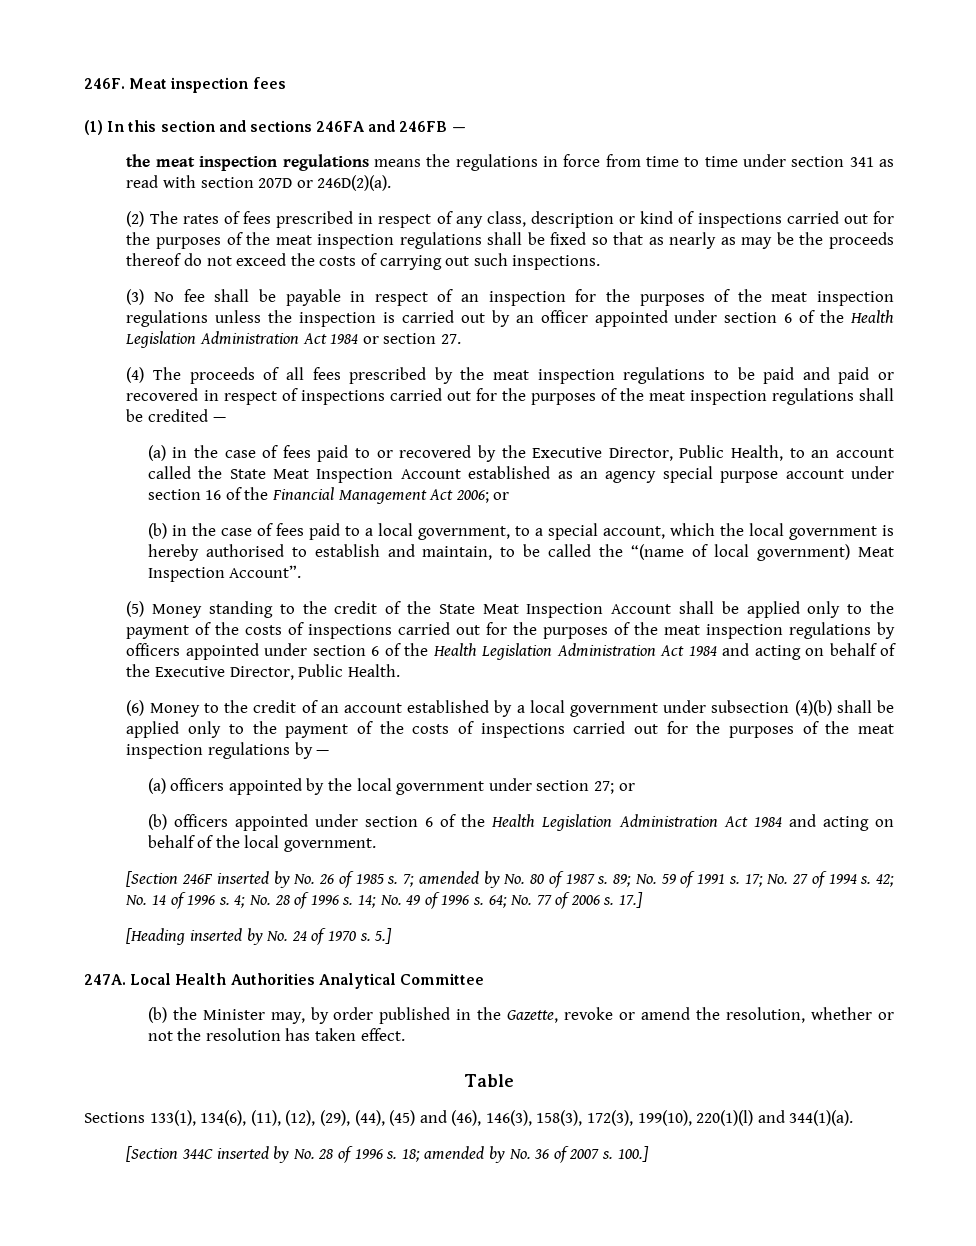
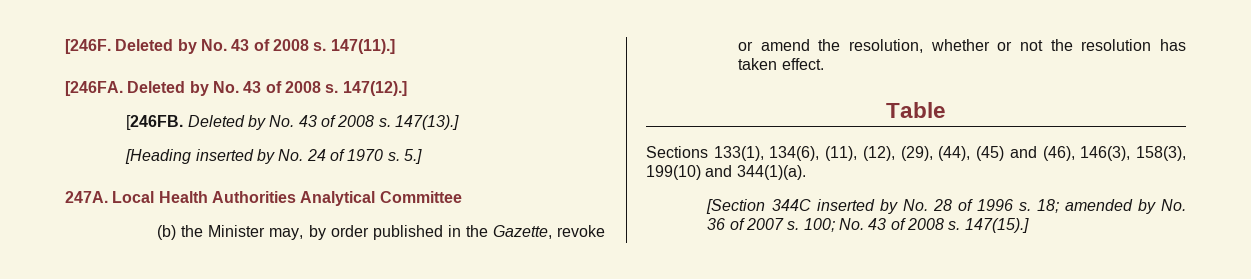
- 246F. Meat inspection fees
- (1) In this section and sections 246FA and 246FB —
- the meat inspection regulations means the regulations in force from time to time under section 341 as read with section 207D or 246D(2)(a).
- (2) The rates of fees prescribed in respect of any class, description or kind of inspections carried out for the purposes of the meat inspection regulations shall be fixed so that as nearly as may be the proceeds thereof do not exceed the costs of carrying out such inspections.
- (3) No fee shall be payable in respect of an inspection for the purposes of the meat inspection regulations unless the inspection is carried out by an officer appointed under section 6 of the Health Legislation Administration Act 1984 or section 27.
- (4) The proceeds of all fees prescribed by the meat inspection regulations to be paid and paid or recovered in respect of inspections carried out for the purposes of the meat inspection regulations shall be credited —
- (a) in the case of fees paid to or recovered by the Executive Director, Public Health, to an account called the State Meat Inspection Account established as an agency special purpose account under section 16 of the Financial Management Act 2006; or
- (b) in the case of fees paid to a local government, to a special account, which the local government is hereby authorised to establish and maintain, to be called the “(name of local government) Meat Inspection Account”.
- (5) Money standing to the credit of the State Meat Inspection Account shall be applied only to the payment of the costs of inspections carried out for the purposes of the meat inspection regulations by officers appointed under section 6 of the Health Legislation Administration Act 1984 and acting on behalf of the Executive Director, Public Health.
- (6) Money to the credit of an account established by a local government under subsection (4)(b) shall be applied only to the payment of the costs of inspections carried out for the purposes of the meat inspection regulations by —
- (a) officers appointed by the local government under section 27; or
- (b) officers appointed under section 6 of the Health Legislation Administration Act 1984 and acting on behalf of the local government.
- [Section 246F inserted by No. 26 of 1985 s. 7; amended by No. 80 of 1987 s. 89; No. 59 of 1991 s. 17; No. 27 of 1994 s. 42; No. 14 of 1996 s. 4; No. 28 of 1996 s. 14; No. 49 of 1996 s. 64; No. 77 of 2006 s. 17.]
+ [246F. Deleted by No. 43 of 2008 s. 147(11).]
+ [246FA. Deleted by No. 43 of 2008 s. 147(12).]
+ [246FB. Deleted by No. 43 of 2008 s. 147(13).]
- Sections 133(1), 134(6), (11), (12), (29), (44), (45) and (46), 146(3), 158(3), 172(3), 199(10), 220(1)(l) and 344(1)(a).
+ Sections 133(1), 134(6), (11), (12), (29), (44), (45) and (46), 146(3), 158(3), 199(10) and 344(1)(a).
- 100.]
+ 100; No. 43 of 2008 s. 147(15).]

